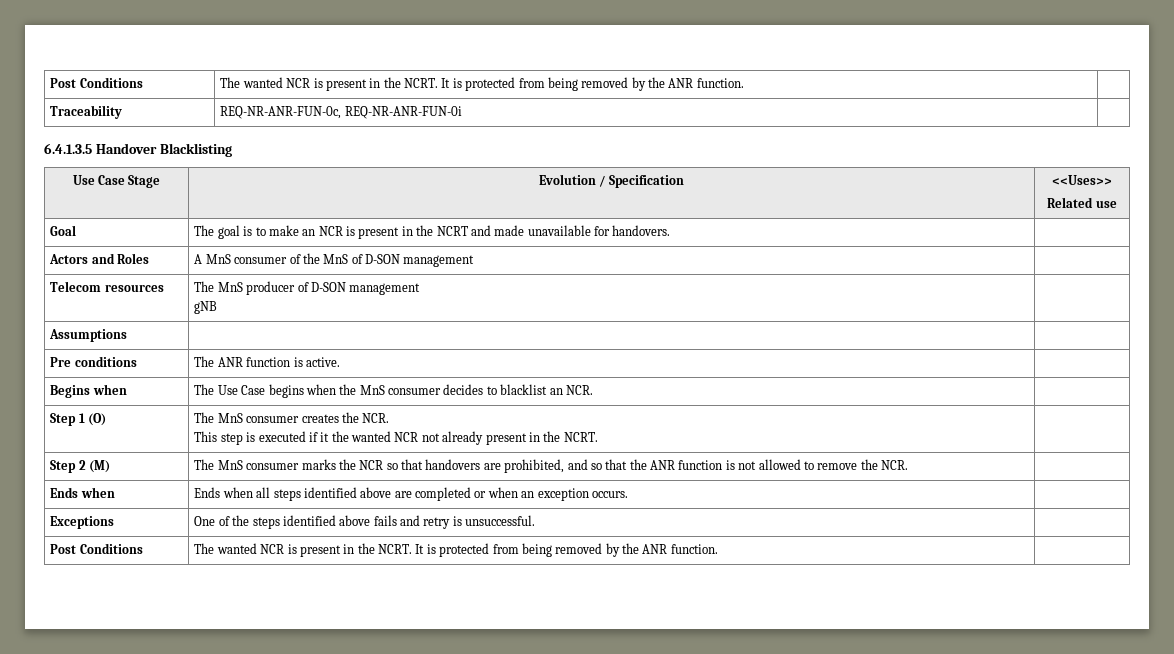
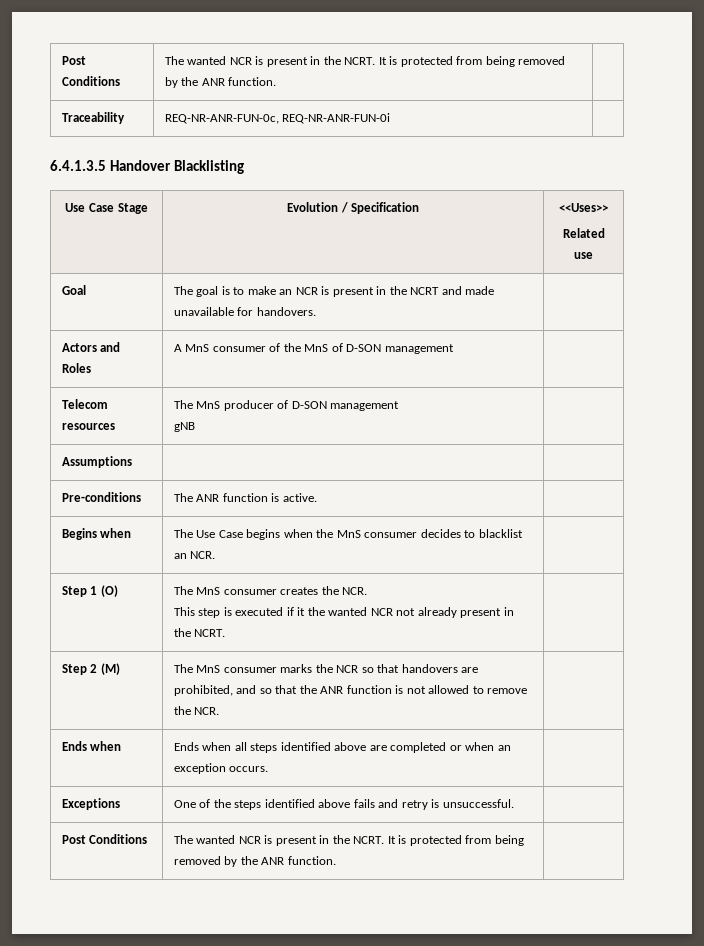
- Pre conditions | The ANR function is active. |
+ Pre-conditions | The ANR function is active. |

